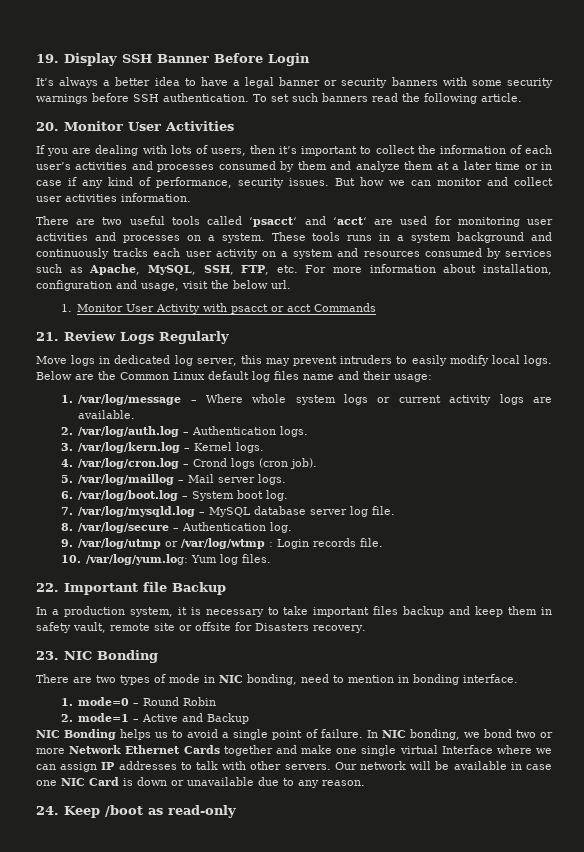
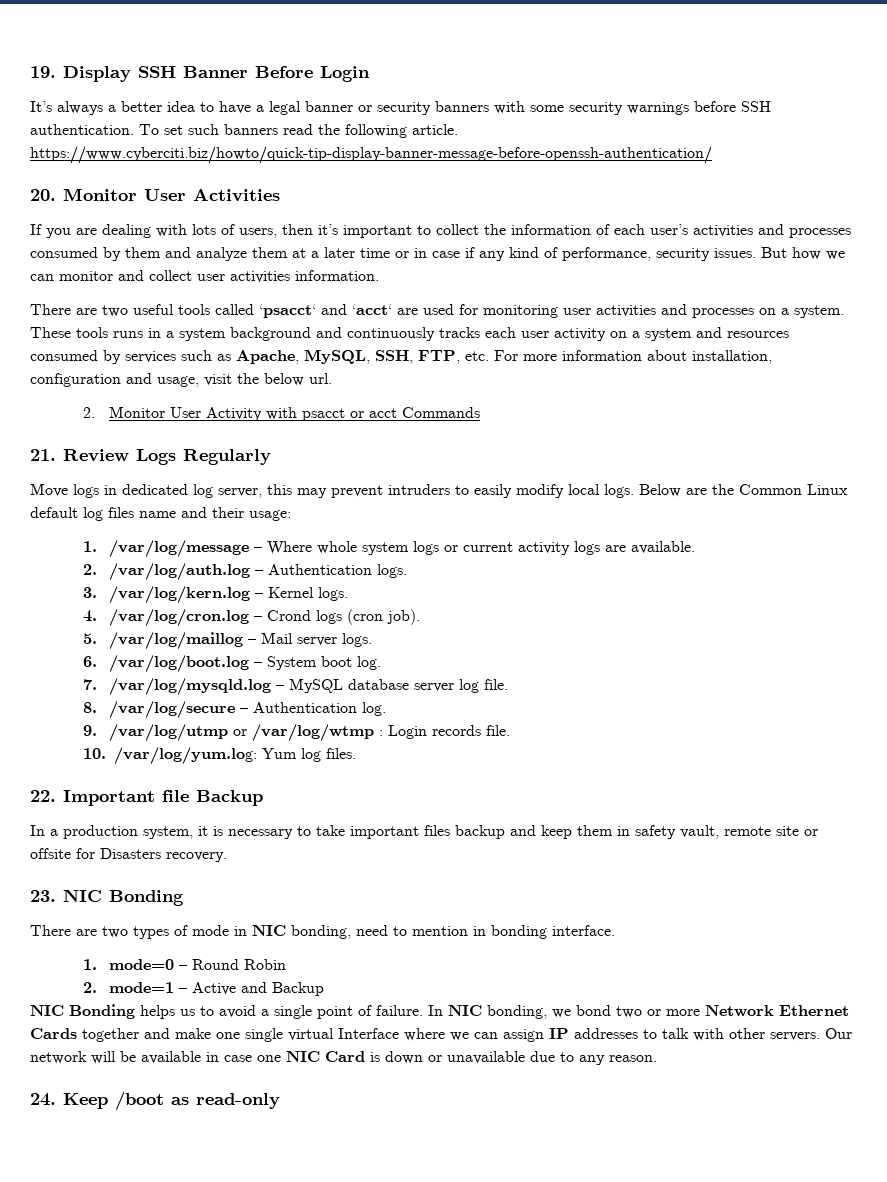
- To set such banners read the following article.
+ To set such banners read the following article. https://www.cyberciti.biz/howto/quick-tip-display-banner-message-before-openssh-authentication/
- 1. Monitor User Activity with psacct or acct Commands
+ 2. Monitor User Activity with psacct or acct Commands

